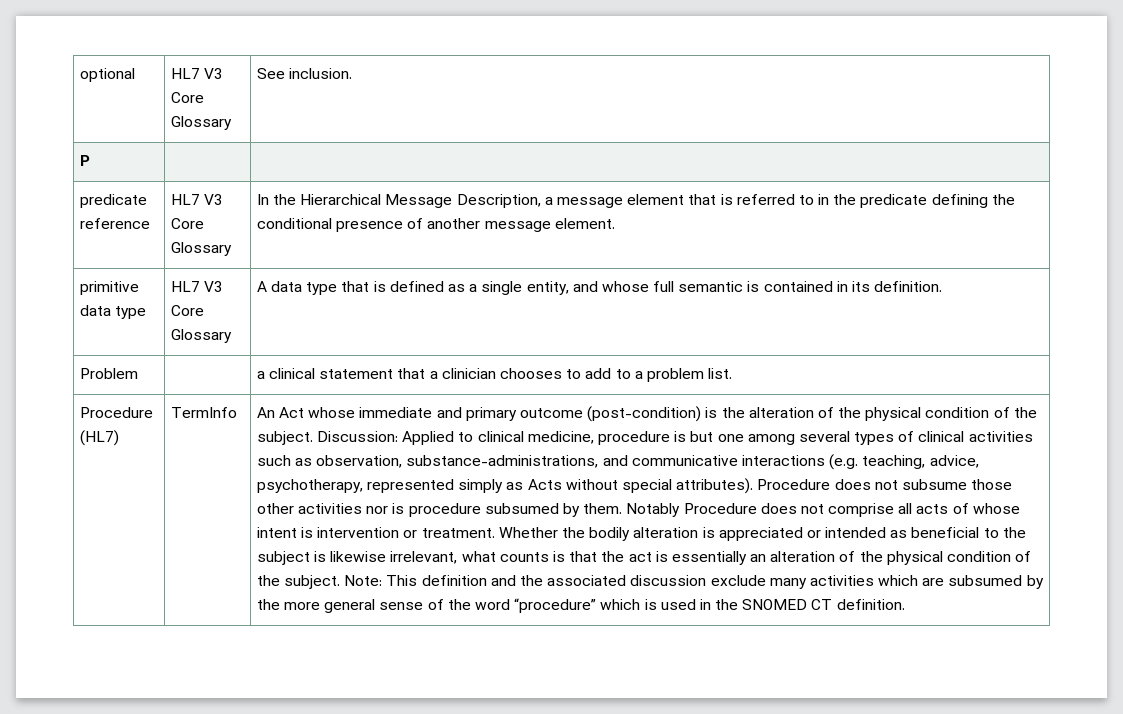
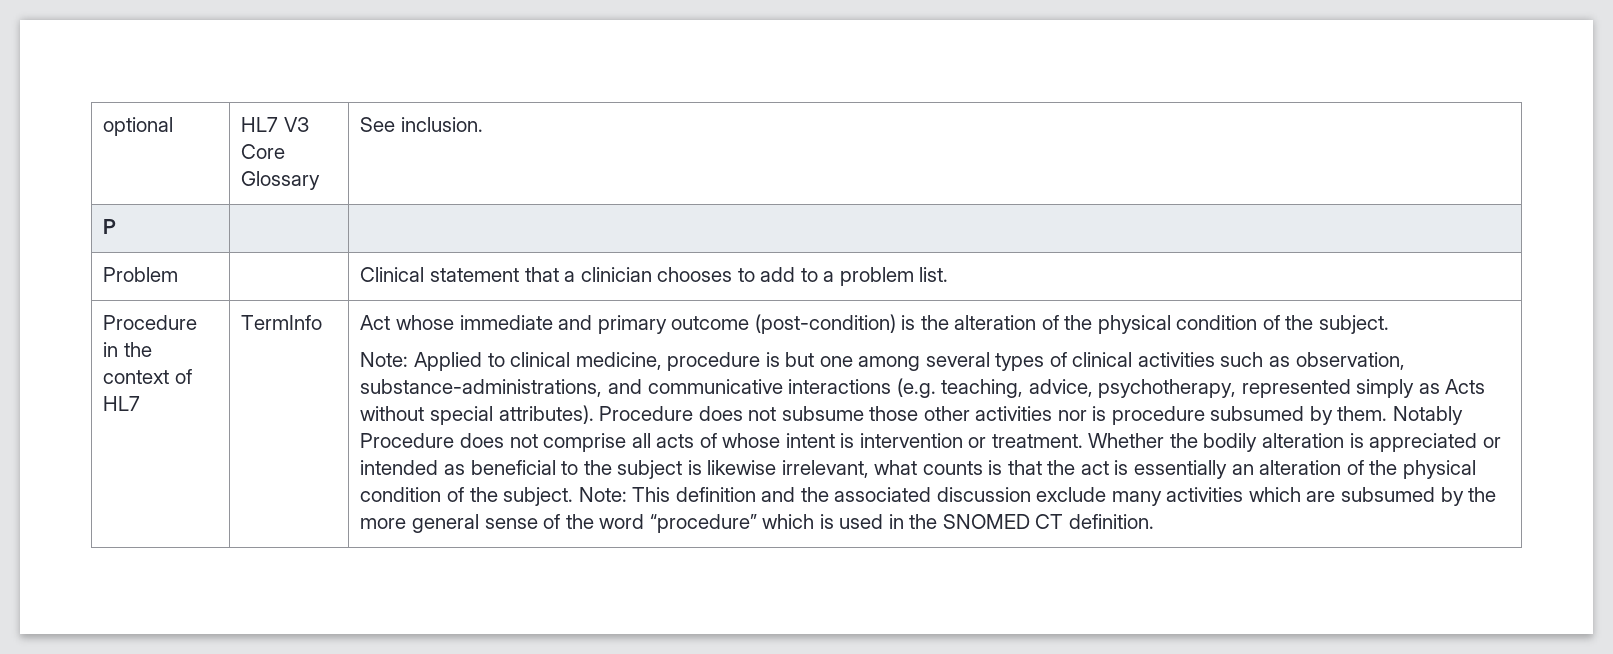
- predicate reference | HL7 V3 Core Glossary | In the Hierarchical Message Description, a message element that is referred to in the predicate defining the conditional presence of another message element.
- primitive data type | HL7 V3 Core Glossary | A data type that is defined as a single entity, and whose full semantic is contained in its definition.
- Problem | | a clinical statement that a clinician chooses to add to a problem list.
+ Problem | | Clinical statement that a clinician chooses to add to a problem list.
- Procedure (HL7)
+ Procedure in the context of HL7
- An Act whose immediate and primary outcome (post-condition) is the alteration of the physical condition of the subject. Discussion: Applied to clinical medicine, procedure is but one among several types of clinical activities such as observation, substance-administrations, and communicative interactions (e.g. teaching, advice, psychotherapy, represented simply as Acts without special attributes).
+ Act whose immediate and primary outcome (post-condition) is the alteration of the physical condition of the subject.
+ Note: Applied to clinical medicine, procedure is but one among several types of clinical activities such as observation, substance-administrations, and communicative interactions (e.g. teaching, advice, psychotherapy, represented simply as Acts without special attributes).

